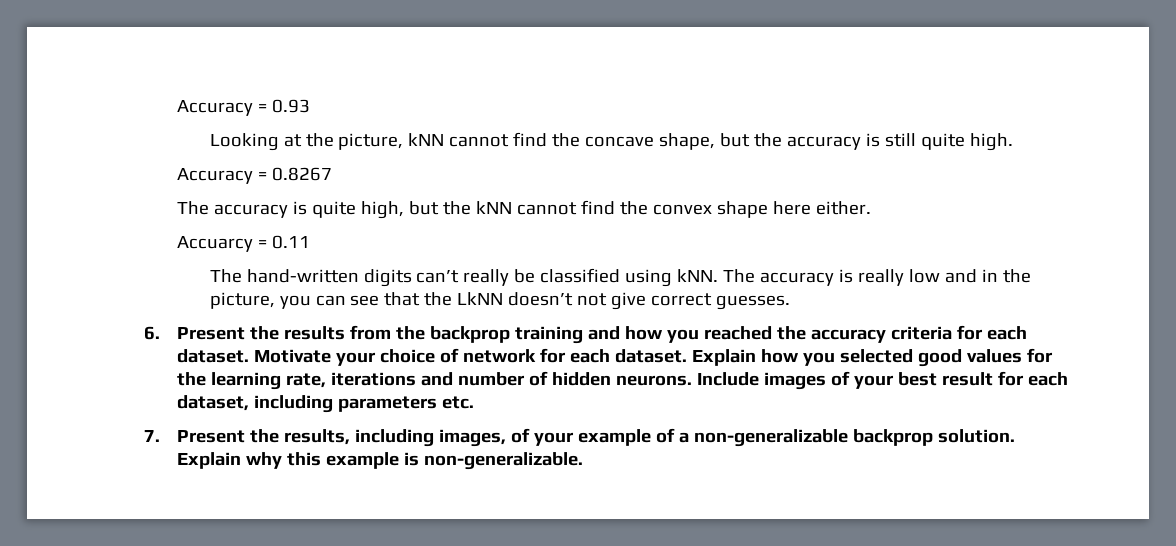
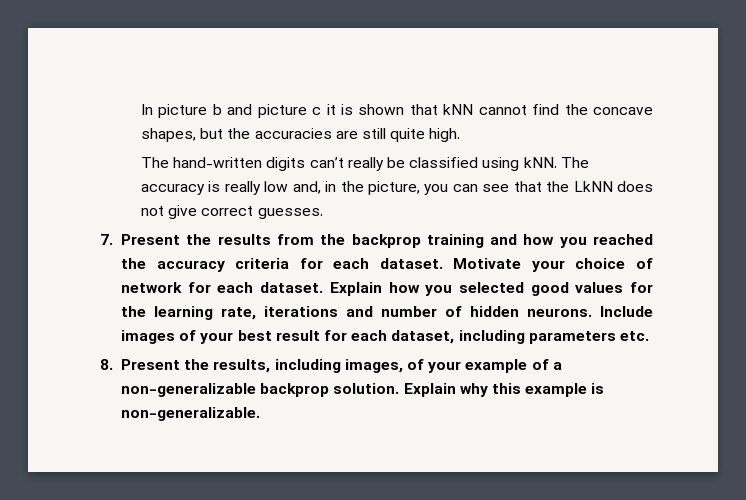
- Accuracy = 0.93
- Looking at the picture, kNN cannot find the concave shape, but the accuracy is still quite high.
+ In picture b and picture c it is shown that kNN cannot find the concave shapes, but the accuracies are still quite high.
- Accuracy = 0.8267
- The accuracy is quite high, but the kNN cannot find the convex shape here either.
- Accuarcy = 0.11
- The accuracy is really low and in the picture, you can see that the LkNN doesn’t not give correct guesses.
+ The accuracy is really low and, in the picture, you can see that the LkNN does not give correct guesses.
- 6. Present the results from the backprop training and how you reached the accuracy criteria for each dataset.
+ 7. Present the results from the backprop training and how you reached the accuracy criteria for each dataset.
- 7. Present the results, including images, of your example of a non-generalizable backprop solution.
+ 8. Present the results, including images, of your example of a non-generalizable backprop solution.

